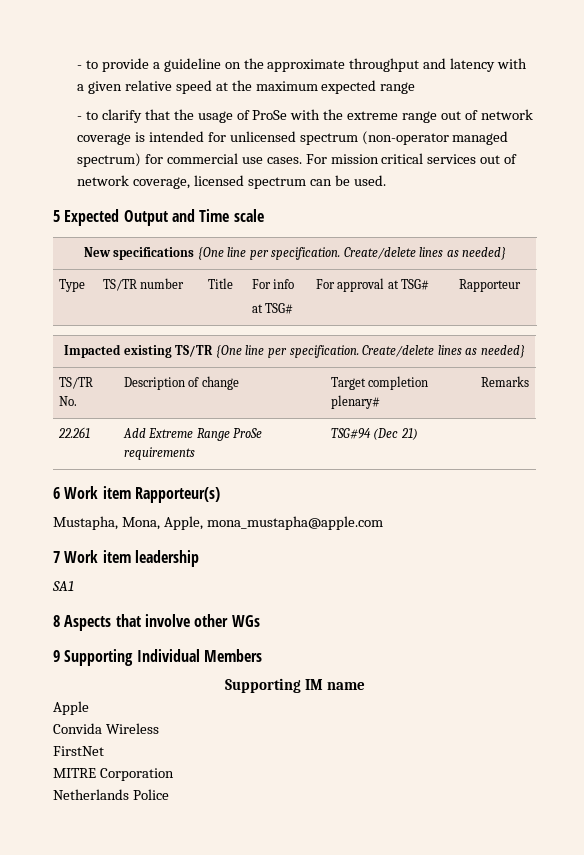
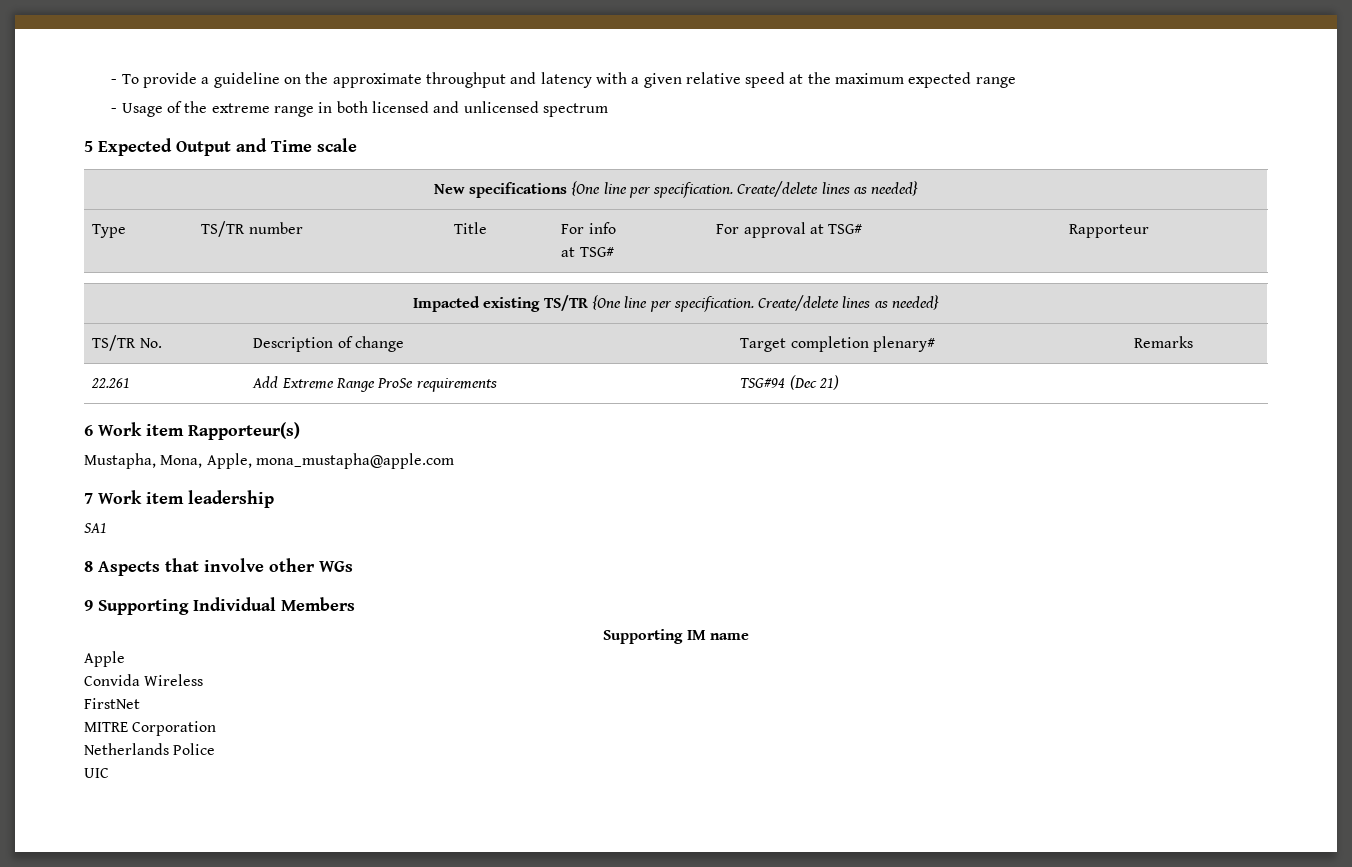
- - to provide a guideline on the approximate throughput and latency with a given relative speed at the maximum expected range
+ - To provide a guideline on the approximate throughput and latency with a given relative speed at the maximum expected range
- - to clarify that the usage of ProSe with the extreme range out of network coverage is intended for unlicensed spectrum (non-operator managed spectrum) for commercial use cases. For mission critical services out of network coverage, licensed spectrum can be used.
+ - Usage of the extreme range in both licensed and unlicensed spectrum
+ UIC

